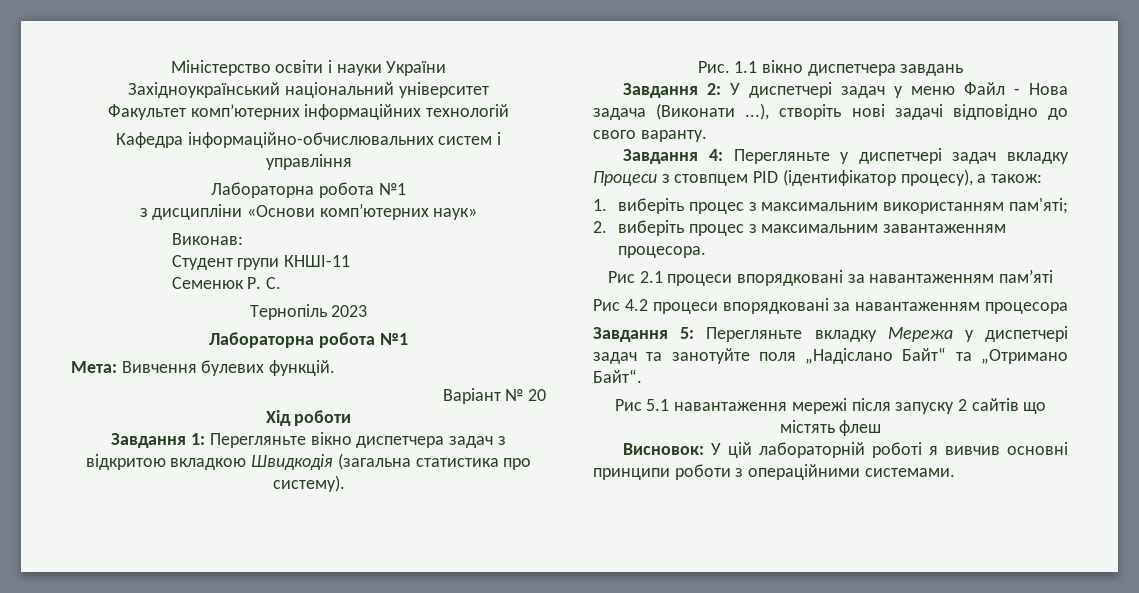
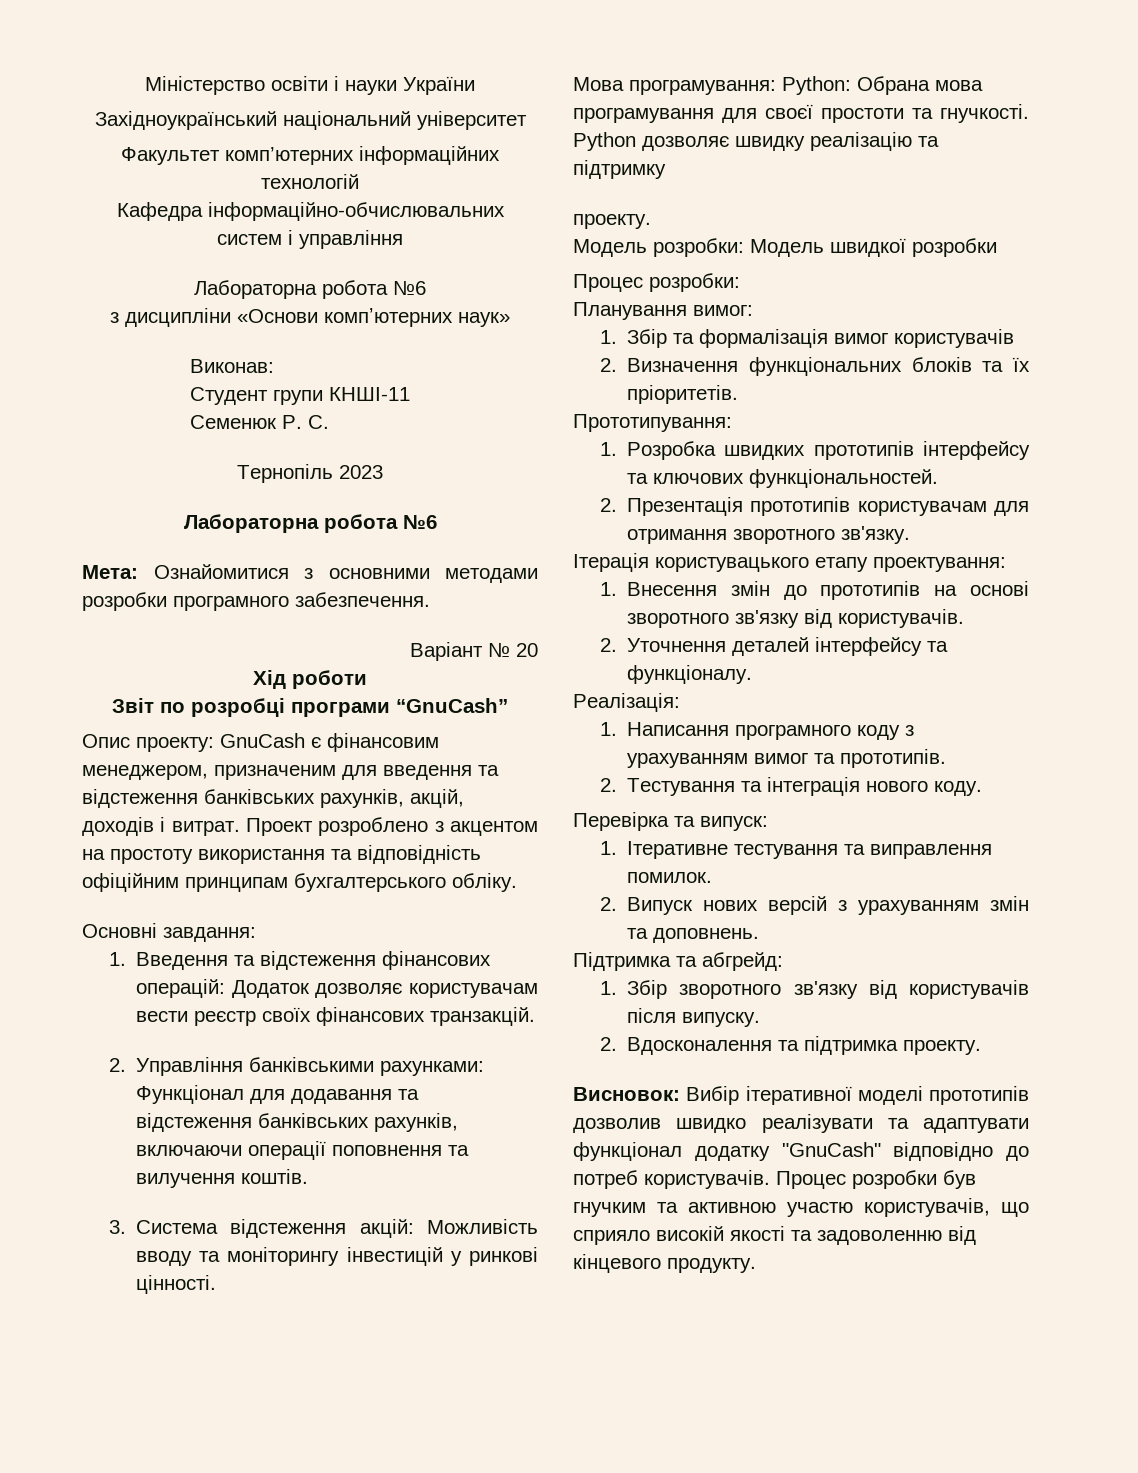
  Кафедра інформаційно-обчислювальних систем і управління
- Лабораторна робота №1
+ Лабораторна робота №6
  Тернопіль 2023
- Лабораторна робота №1
+ Лабораторна робота №6
- Мета: Вивчення булевих функцій.
+ Мета: Ознайомитися з основними методами розробки програмного забезпечення.
- Завдання 1: Перегляньте вікно диспетчера задач з відкритою вкладкою Швидкодія (загальна статистика про систему).
- Рис. 1.1 вікно диспетчера завдань
- Завдання 2: У диспетчері задач у меню Файл - Нова задача (Виконати ...), створіть нові задачі відповідно до свого варанту.
- Завдання 4: Перегляньте у диспетчері задач вкладку Процеси з стовпцем PID (ідентифікатор процесу), а також:
- 1. виберіть процес з максимальним використанням пам'яті;
- 2. виберіть процес з максимальним завантаженням процесора.
- Рис 2.1 процеси впорядковані за навантаженням памʼяті
- Рис 4.2 процеси впорядковані за навантаженням процесора
- Завдання 5: Перегляньте вкладку Мережа у диспетчері задач та занотуйте поля „Надіслано Байт“ та „Отримано Байт“.
- Рис 5.1 навантаження мережі після запуску 2 сайтів що містять флеш
- Висновок: У цій лабораторній роботі я вивчив основні принципи роботи з операційними системами.
+ Звіт по розробці програми “GnuCash”
+ Опис проекту: GnuCash є фінансовим менеджером, призначеним для введення та відстеження банківських рахунків, акцій, доходів і витрат. Проект розроблено з акцентом на простоту використання та відповідність офіційним принципам бухгалтерського обліку.
+ Основні завдання:
+ 1. Введення та відстеження фінансових операцій: Додаток дозволяє користувачам вести реєстр своїх фінансових транзакцій.
+ 2. Управління банківськими рахунками: Функціонал для додавання та відстеження банківських рахунків, включаючи операції поповнення та вилучення коштів.
+ 3. Система відстеження акцій: Можливість вводу та моніторингу інвестицій у ринкові цінності.
+ Мова програмування: Python: Обрана мова програмування для своєї простоти та гнучкості. Python дозволяє швидку реалізацію та підтримку
+ проекту.
+ Модель розробки: Модель швидкої розробки
+ Процес розробки:
+ Планування вимог:
+ 1. Збір та формалізація вимог користувачів
+ 2. Визначення функціональних блоків та їх пріоритетів.
+ Прототипування:
+ 1. Розробка швидких прототипів інтерфейсу та ключових функціональностей.
+ 2. Презентація прототипів користувачам для отримання зворотного зв'язку.
+ Ітерація користувацького етапу проектування:
+ 1. Внесення змін до прототипів на основі зворотного зв'язку від користувачів.
+ 2. Уточнення деталей інтерфейсу та функціоналу.
+ Реалізація:
+ 1. Написання програмного коду з урахуванням вимог та прототипів.
+ 2. Тестування та інтеграція нового коду.
+ Перевірка та випуск:
+ 1. Ітеративне тестування та виправлення помилок.
+ 2. Випуск нових версій з урахуванням змін та доповнень.
+ Підтримка та абгрейд:
+ 1. Збір зворотного зв'язку від користувачів після випуску.
+ 2. Вдосконалення та підтримка проекту.
+ Висновок: Вибір ітеративної моделі прототипів дозволив швидко реалізувати та адаптувати функціонал додатку "GnuCash" відповідно до потреб користувачів. Процес розробки був гнучким та активною участю користувачів, що сприяло високій якості та задоволенню від кінцевого продукту.

